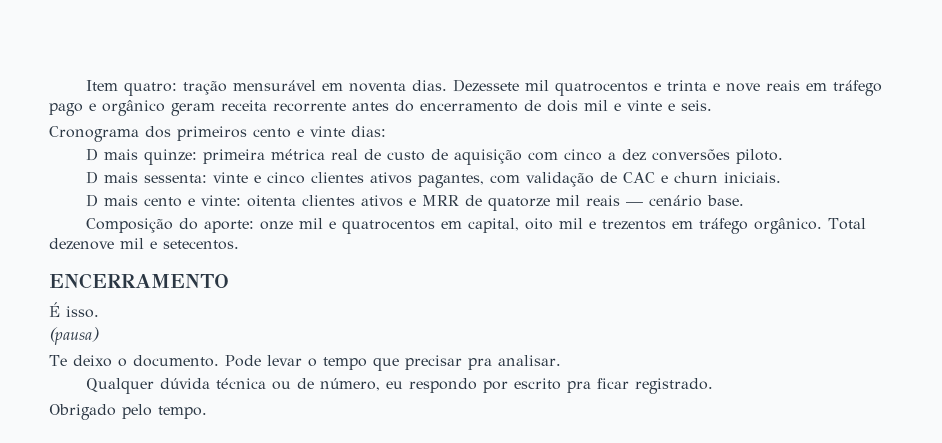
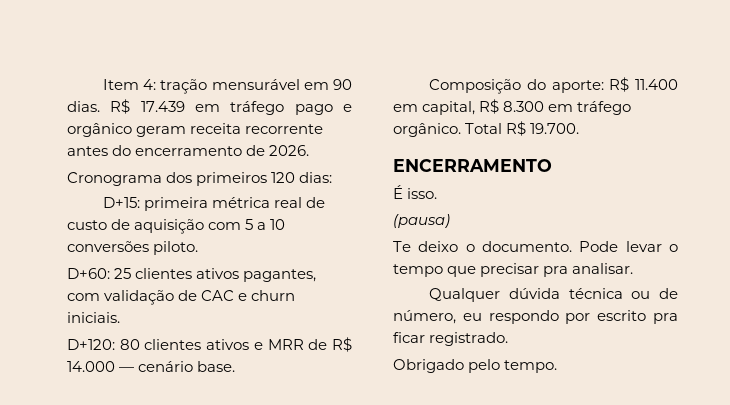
- Item quatro: tração mensurável em noventa dias. Dezessete mil quatrocentos e trinta e nove reais em tráfego pago e orgânico geram receita recorrente antes do encerramento de dois mil e vinte e seis.
- Cronograma dos primeiros cento e vinte dias:
- D mais quinze: primeira métrica real de custo de aquisição com cinco a dez conversões piloto.
+ Item 4: tração mensurável em 90 dias. R$ 17.439 em tráfego pago e orgânico geram receita recorrente antes do encerramento de 2026.
+ Cronograma dos primeiros 120 dias:
+ D+15: primeira métrica real de custo de aquisição com 5 a 10 conversões piloto.
- D mais sessenta: vinte e cinco clientes ativos pagantes, com validação de CAC e churn iniciais.
+ D+60: 25 clientes ativos pagantes, com validação de CAC e churn iniciais.
- D mais cento e vinte: oitenta clientes ativos e MRR de quatorze mil reais — cenário base.
+ D+120: 80 clientes ativos e MRR de R$ 14.000 — cenário base.
- Composição do aporte: onze mil e quatrocentos em capital, oito mil e trezentos em tráfego orgânico. Total dezenove mil e setecentos.
+ Composição do aporte: R$ 11.400 em capital, R$ 8.300 em tráfego orgânico. Total R$ 19.700.

